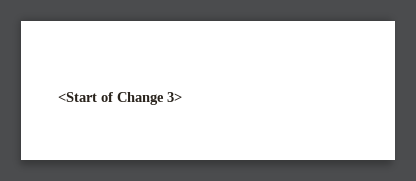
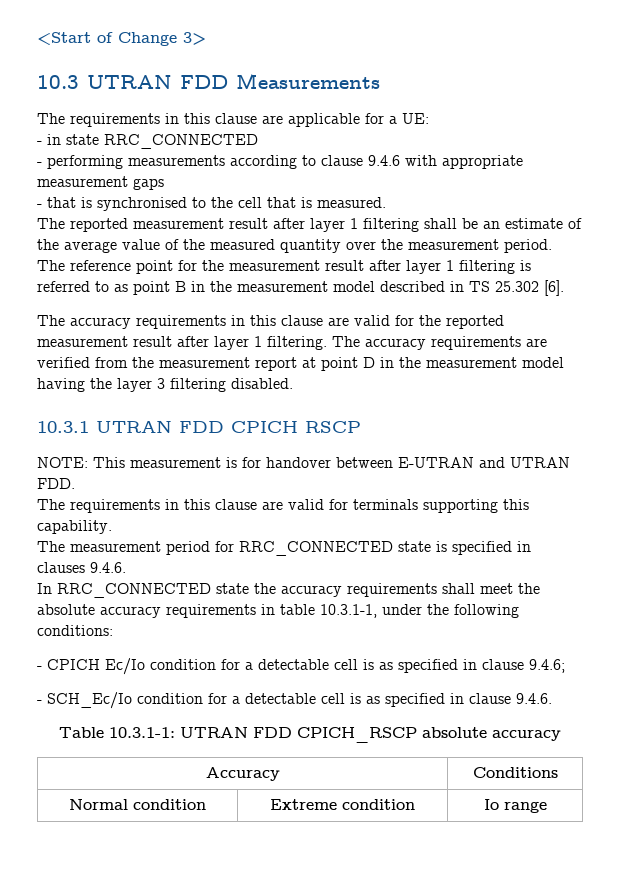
+ 10.3 UTRAN FDD Measurements
+ The requirements in this clause are applicable for a UE:
+ - in state RRC_CONNECTED
+ - performing measurements according to clause 9.4.6 with appropriate measurement gaps
+ - that is synchronised to the cell that is measured.
+ The reported measurement result after layer 1 filtering shall be an estimate of the average value of the measured quantity over the measurement period. The reference point for the measurement result after layer 1 filtering is referred to as point B in the measurement model described in TS 25.302 [6].
+ The accuracy requirements in this clause are valid for the reported measurement result after layer 1 filtering. The accuracy requirements are verified from the measurement report at point D in the measurement model having the layer 3 filtering disabled.
+ 10.3.1 UTRAN FDD CPICH RSCP
+ NOTE: This measurement is for handover between E-UTRAN and UTRAN FDD.
+ The requirements in this clause are valid for terminals supporting this capability.
+ The measurement period for RRC_CONNECTED state is specified in clauses 9.4.6.
+ In RRC_CONNECTED state the accuracy requirements shall meet the absolute accuracy requirements in table 10.3.1-1, under the following conditions:
+ - CPICH Ec/Io condition for a detectable cell is as specified in clause 9.4.6;
+ - SCH_Ec/Io condition for a detectable cell is as specified in clause 9.4.6.
+ Table 10.3.1-1: UTRAN FDD CPICH_RSCP absolute accuracy
+ Accuracy | Conditions
+ Normal condition | Extreme condition | Io range

